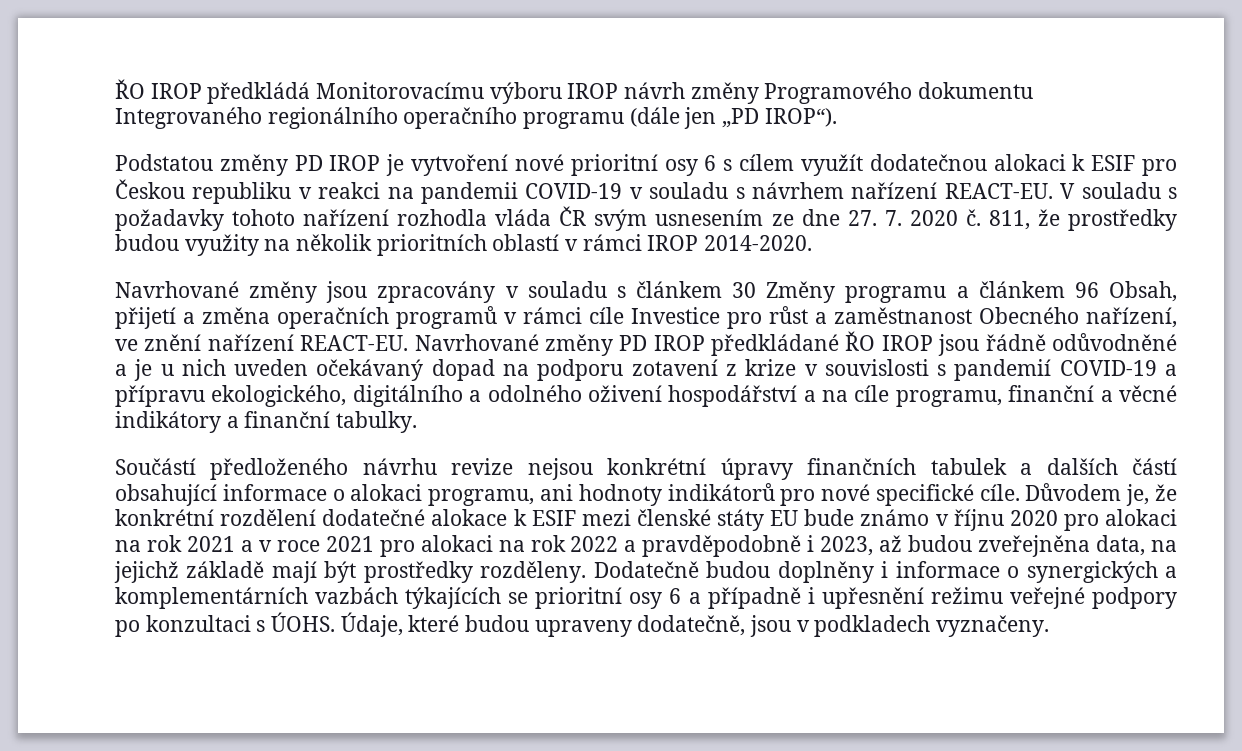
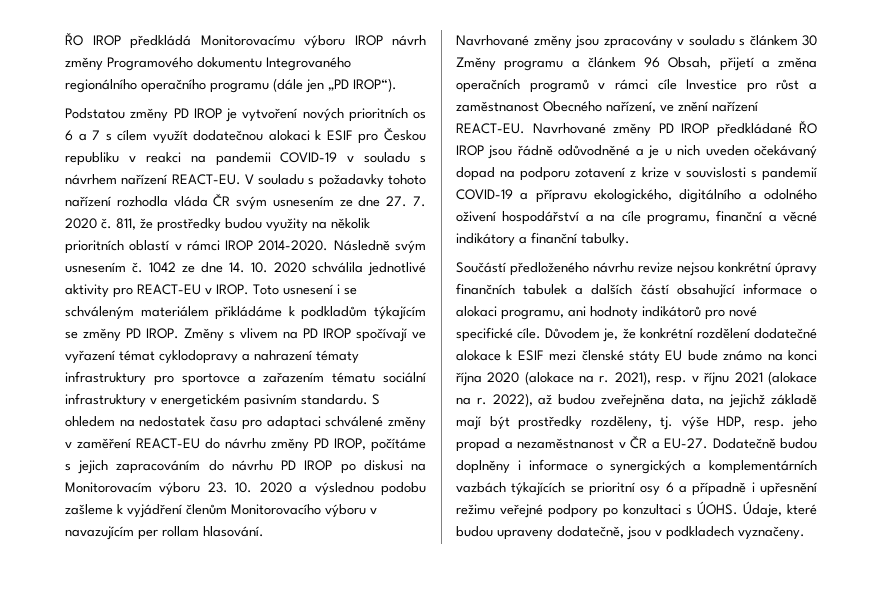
- Podstatou změny PD IROP je vytvoření nové prioritní osy 6 s cílem využít dodatečnou alokaci k ESIF pro Českou republiku v reakci na pandemii COVID-19 v souladu s návrhem nařízení REACT-EU.
+ Podstatou změny PD IROP je vytvoření nových prioritních os 6 a 7 s cílem využít dodatečnou alokaci k ESIF pro Českou republiku v reakci na pandemii COVID-19 v souladu s návrhem nařízení REACT-EU.
+ Následně svým usnesením č. 1042 ze dne 14. 10. 2020 schválila jednotlivé aktivity pro REACT-EU v IROP. Toto usnesení i se schváleným materiálem přikládáme k podkladům týkajícím se změny PD IROP. Změny s vlivem na PD IROP spočívají ve vyřazení témat cyklodopravy a nahrazení tématy infrastruktury pro sportovce a zařazením tématu sociální infrastruktury v energetickém pasivním standardu. S ohledem na nedostatek času pro adaptaci schválené změny v zaměření REACT-EU do návrhu změny PD IROP, počítáme s jejich zapracováním do návrhu PD IROP po diskusi na Monitorovacím výboru 23. 10. 2020 a výslednou podobu zašleme k vyjádření členům Monitorovacího výboru v navazujícím per rollam hlasování.
- Důvodem je, že konkrétní rozdělení dodatečné alokace k ESIF mezi členské státy EU bude známo v říjnu 2020 pro alokaci na rok 2021 a v roce 2021 pro alokaci na rok 2022 a pravděpodobně i 2023, až budou zveřejněna data, na jejichž základě mají být prostředky rozděleny.
+ Důvodem je, že konkrétní rozdělení dodatečné alokace k ESIF mezi členské státy EU bude známo na konci října 2020 (alokace na r. 2021), resp. v říjnu 2021 (alokace na r. 2022), až budou zveřejněna data, na jejichž základě mají být prostředky rozděleny, tj. výše HDP, resp. jeho propad a nezaměstnanost v ČR a EU-27.

